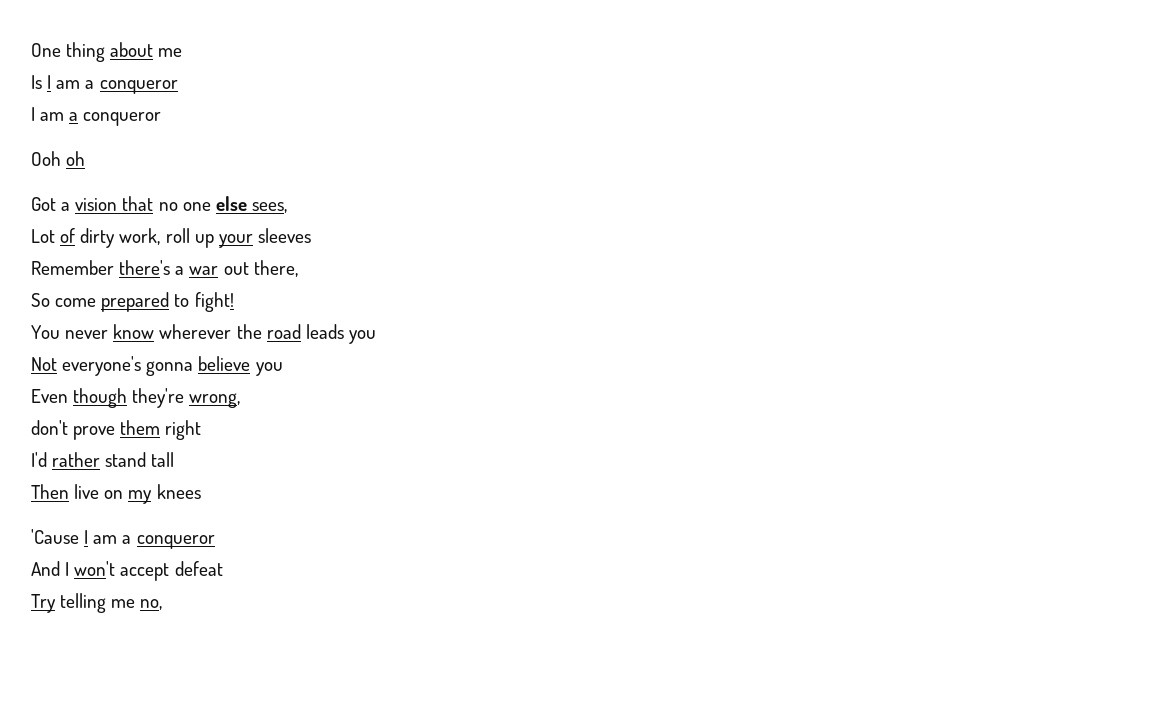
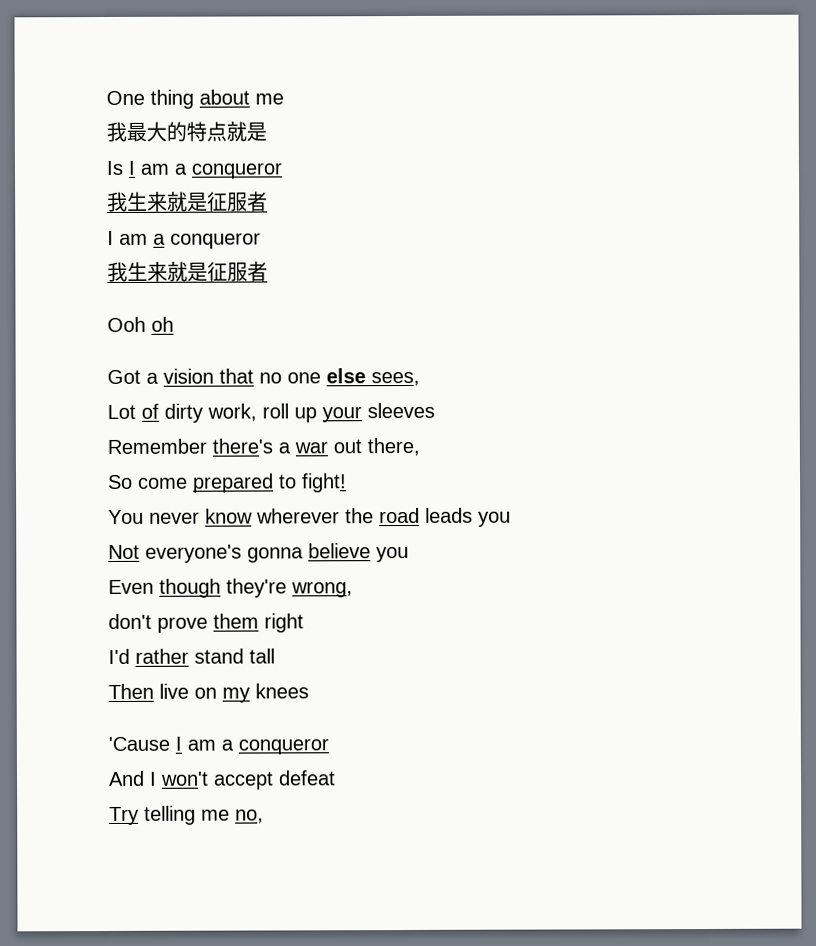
+ 我最大的特点就是
  Is I am a conqueror
+ 我生来就是征服者
  I am a conqueror
+ 我生来就是征服者

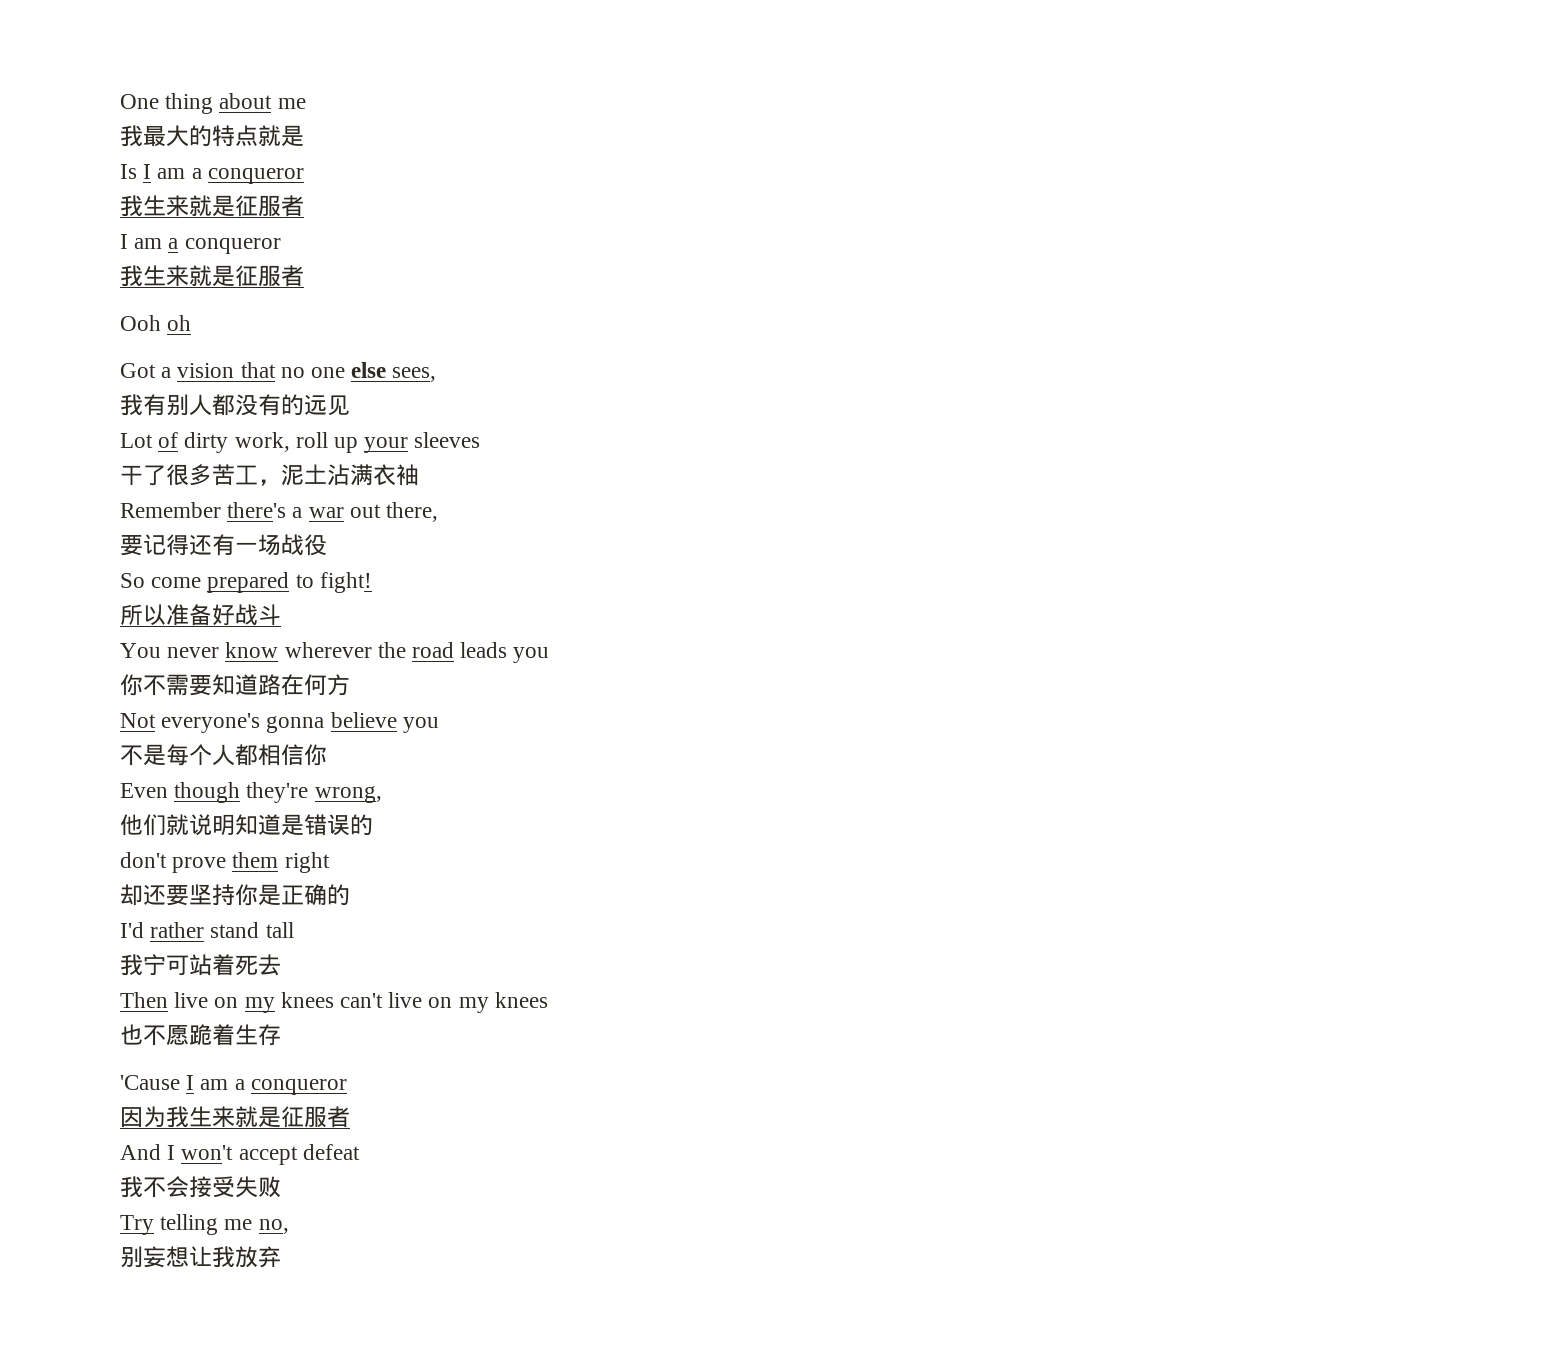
+ 我有别人都没有的远见
+ 干了很多苦工，泥土沾满衣袖
+ 要记得还有一场战役
+ 所以准备好战斗
+ 你不需要知道路在何方
+ 不是每个人都相信你
+ 他们就说明知道是错误的
+ 却还要坚持你是正确的
+ 我宁可站着死去
- Then live on my knees
+ Then live on my knees can't live on my knees
+ 也不愿跪着生存
+ 因为我生来就是征服者
+ 我不会接受失败
+ 别妄想让我放弃

